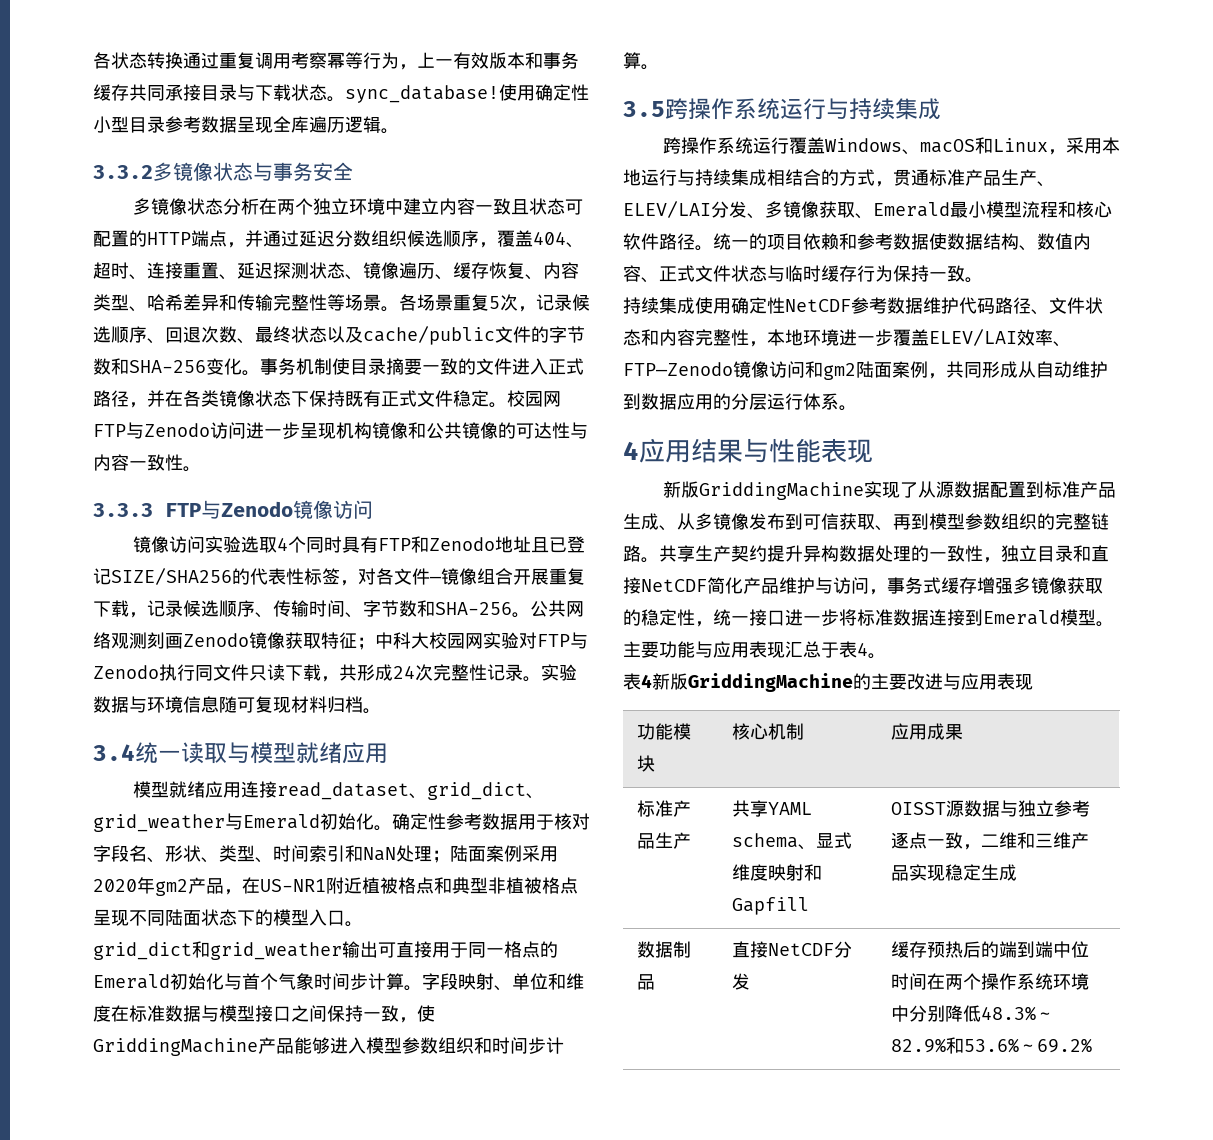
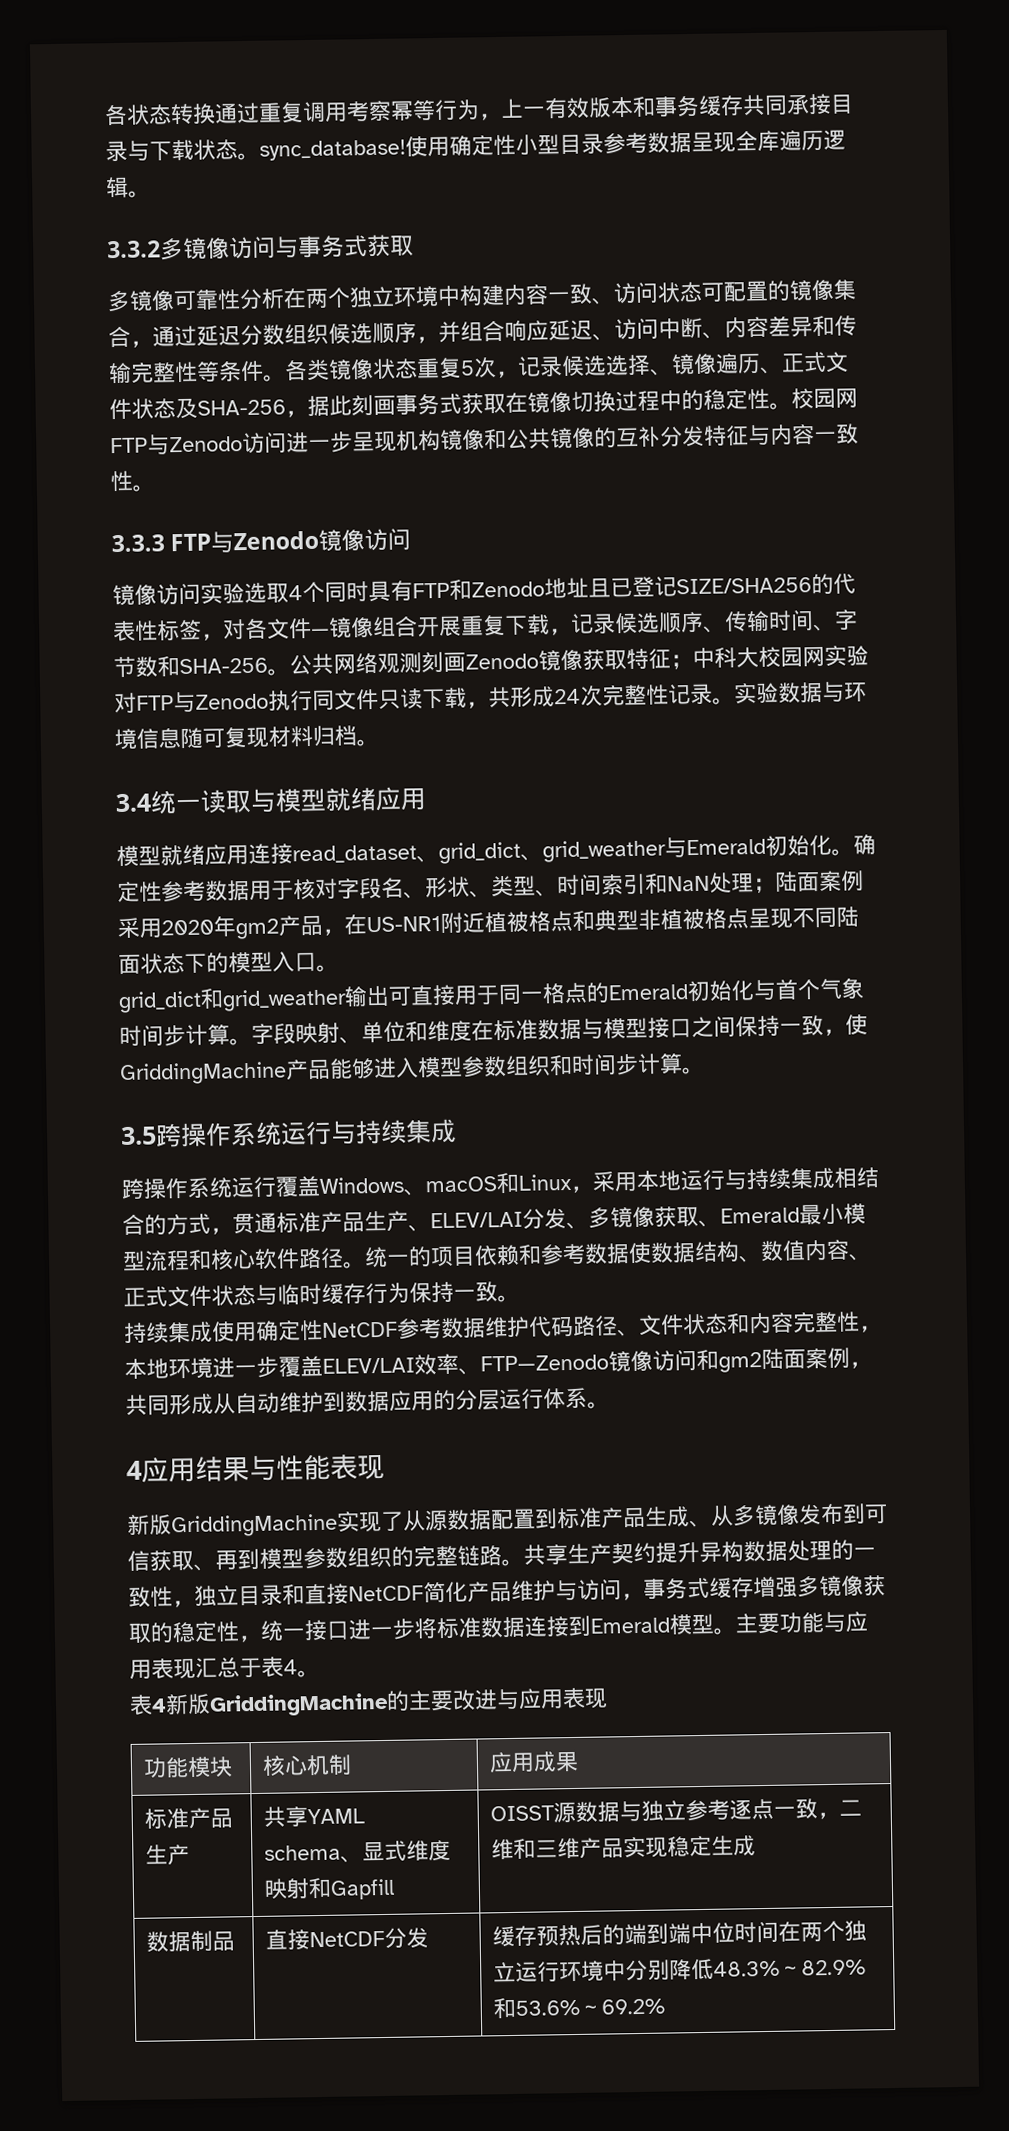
- 3.3.2多镜像状态与事务安全
- 多镜像状态分析在两个独立环境中建立内容一致且状态可配置的HTTP端点，并通过延迟分数组织候选顺序，覆盖404、超时、连接重置、延迟探测状态、镜像遍历、缓存恢复、内容类型、哈希差异和传输完整性等场景。各场景重复5次，记录候选顺序、回退次数、最终状态以及cache/public文件的字节数和SHA-256变化。事务机制使目录摘要一致的文件进入正式路径，并在各类镜像状态下保持既有正式文件稳定。
+ 3.3.2多镜像访问与事务式获取
+ 多镜像可靠性分析在两个独立环境中构建内容一致、访问状态可配置的镜像集合，通过延迟分数组织候选顺序，并组合响应延迟、访问中断、内容差异和传输完整性等条件。各类镜像状态重复5次，记录候选选择、镜像遍历、正式文件状态及SHA-256，据此刻画事务式获取在镜像切换过程中的稳定性。
- 校园网FTP与Zenodo访问进一步呈现机构镜像和公共镜像的可达性与内容一致性。
+ 校园网FTP与Zenodo访问进一步呈现机构镜像和公共镜像的互补分发特征与内容一致性。
- 数据制品 | 直接NetCDF分发 | 缓存预热后的端到端中位时间在两个操作系统环境中分别降低48.3%～82.9%和53.6%～69.2%
+ 数据制品 | 直接NetCDF分发 | 缓存预热后的端到端中位时间在两个独立运行环境中分别降低48.3%～82.9%和53.6%～69.2%

